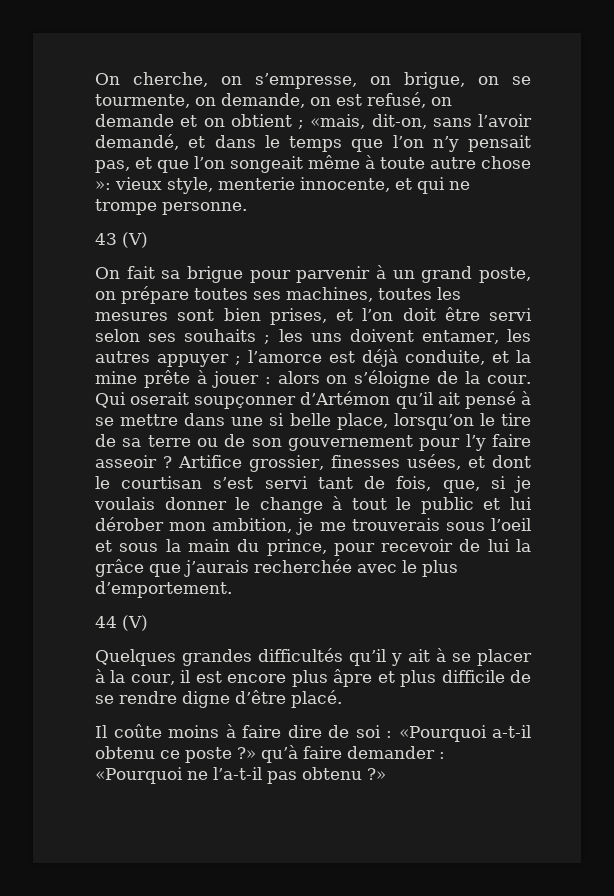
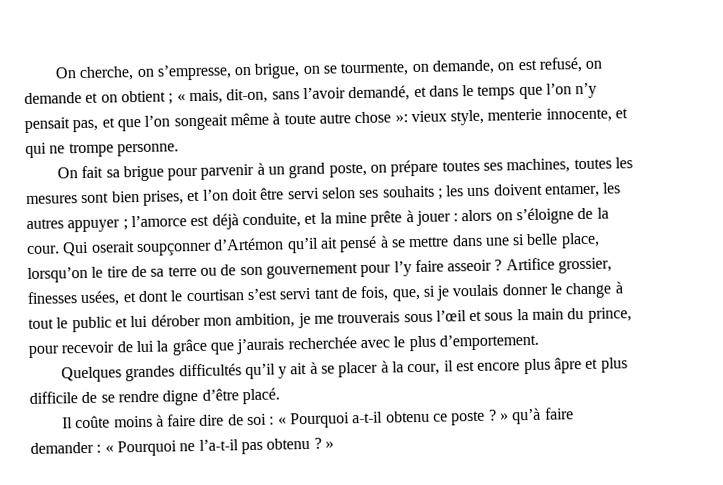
- On cherche, on s’empresse, on brigue, on se tourmente, on demande, on est refusé, on demande et on obtient ; «mais, dit-on, sans l’avoir demandé, et dans le temps que l’on n’y pensait pas, et que l’on songeait même à toute autre chose »: vieux style, menterie innocente, et qui ne trompe personne.
+ On cherche, on s’empresse, on brigue, on se tourmente, on demande, on est refusé, on demande et on obtient ; « mais, dit-on, sans l’avoir demandé, et dans le temps que l’on n’y pensait pas, et que l’on songeait même à toute autre chose »: vieux style, menterie innocente, et qui ne trompe personne.
- 43 (V)
- Artifice grossier, finesses usées, et dont le courtisan s’est servi tant de fois, que, si je voulais donner le change à tout le public et lui dérober mon ambition, je me trouverais sous l’oeil et sous la main du prince, pour recevoir de lui la grâce que j’aurais recherchée avec le plus d’emportement.
+ Artifice grossier, finesses usées, et dont le courtisan s’est servi tant de fois, que, si je voulais donner le change à tout le public et lui dérober mon ambition, je me trouverais sous l’œil et sous la main du prince, pour recevoir de lui la grâce que j’aurais recherchée avec le plus d’emportement.
- 44 (V)
- Il coûte moins à faire dire de soi : «Pourquoi a-t-il obtenu ce poste ?» qu’à faire demander : «Pourquoi ne l’a-t-il pas obtenu ?»
+ Il coûte moins à faire dire de soi : « Pourquoi a-t-il obtenu ce poste ? » qu’à faire demander : « Pourquoi ne l’a-t-il pas obtenu ? »

